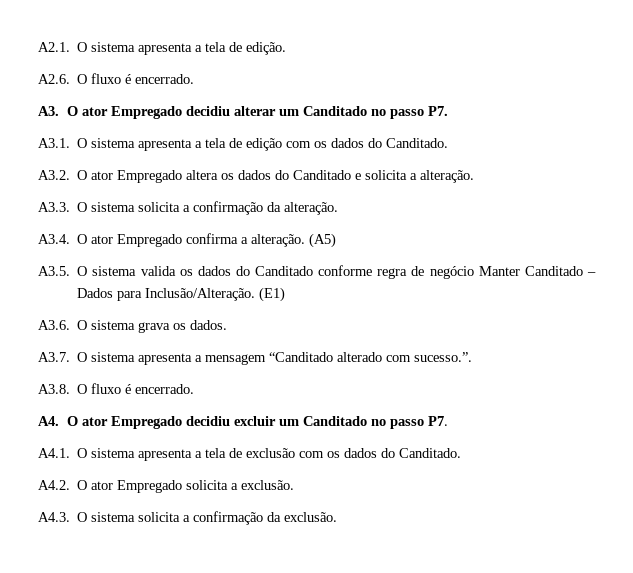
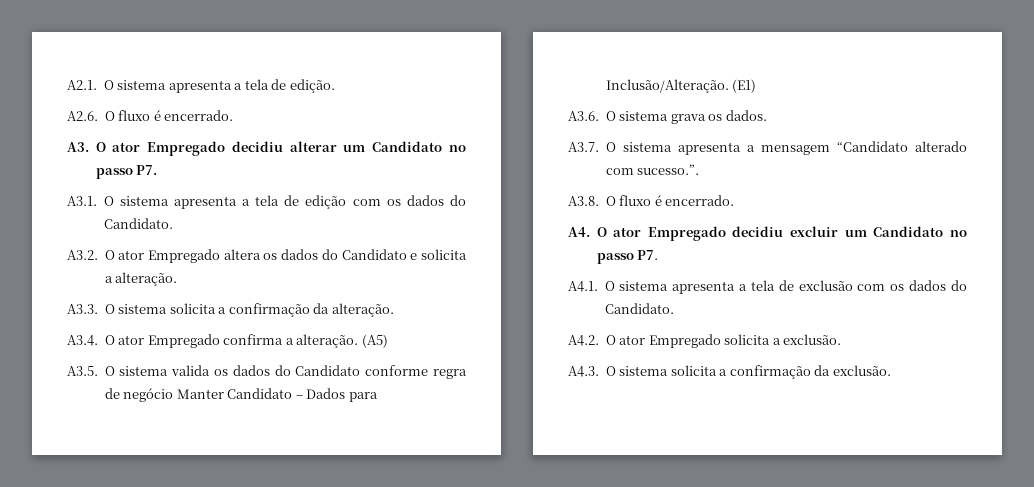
- A3. O ator Empregado decidiu alterar um Canditado no passo P7.
+ A3. O ator Empregado decidiu alterar um Candidato no passo P7.
- A3.1. O sistema apresenta a tela de edição com os dados do Canditado.
+ A3.1. O sistema apresenta a tela de edição com os dados do Candidato.
- A3.2. O ator Empregado altera os dados do Canditado e solicita a alteração.
+ A3.2. O ator Empregado altera os dados do Candidato e solicita a alteração.
- A3.5. O sistema valida os dados do Canditado conforme regra de negócio Manter Canditado – Dados para Inclusão/Alteração.
+ A3.5. O sistema valida os dados do Candidato conforme regra de negócio Manter Candidato – Dados para Inclusão/Alteração.
- A3.7. O sistema apresenta a mensagem “Canditado alterado com sucesso.”.
+ A3.7. O sistema apresenta a mensagem “Candidato alterado com sucesso.”.
- A4. O ator Empregado decidiu excluir um Canditado no passo P7.
+ A4. O ator Empregado decidiu excluir um Candidato no passo P7.
- A4.1. O sistema apresenta a tela de exclusão com os dados do Canditado.
+ A4.1. O sistema apresenta a tela de exclusão com os dados do Candidato.

